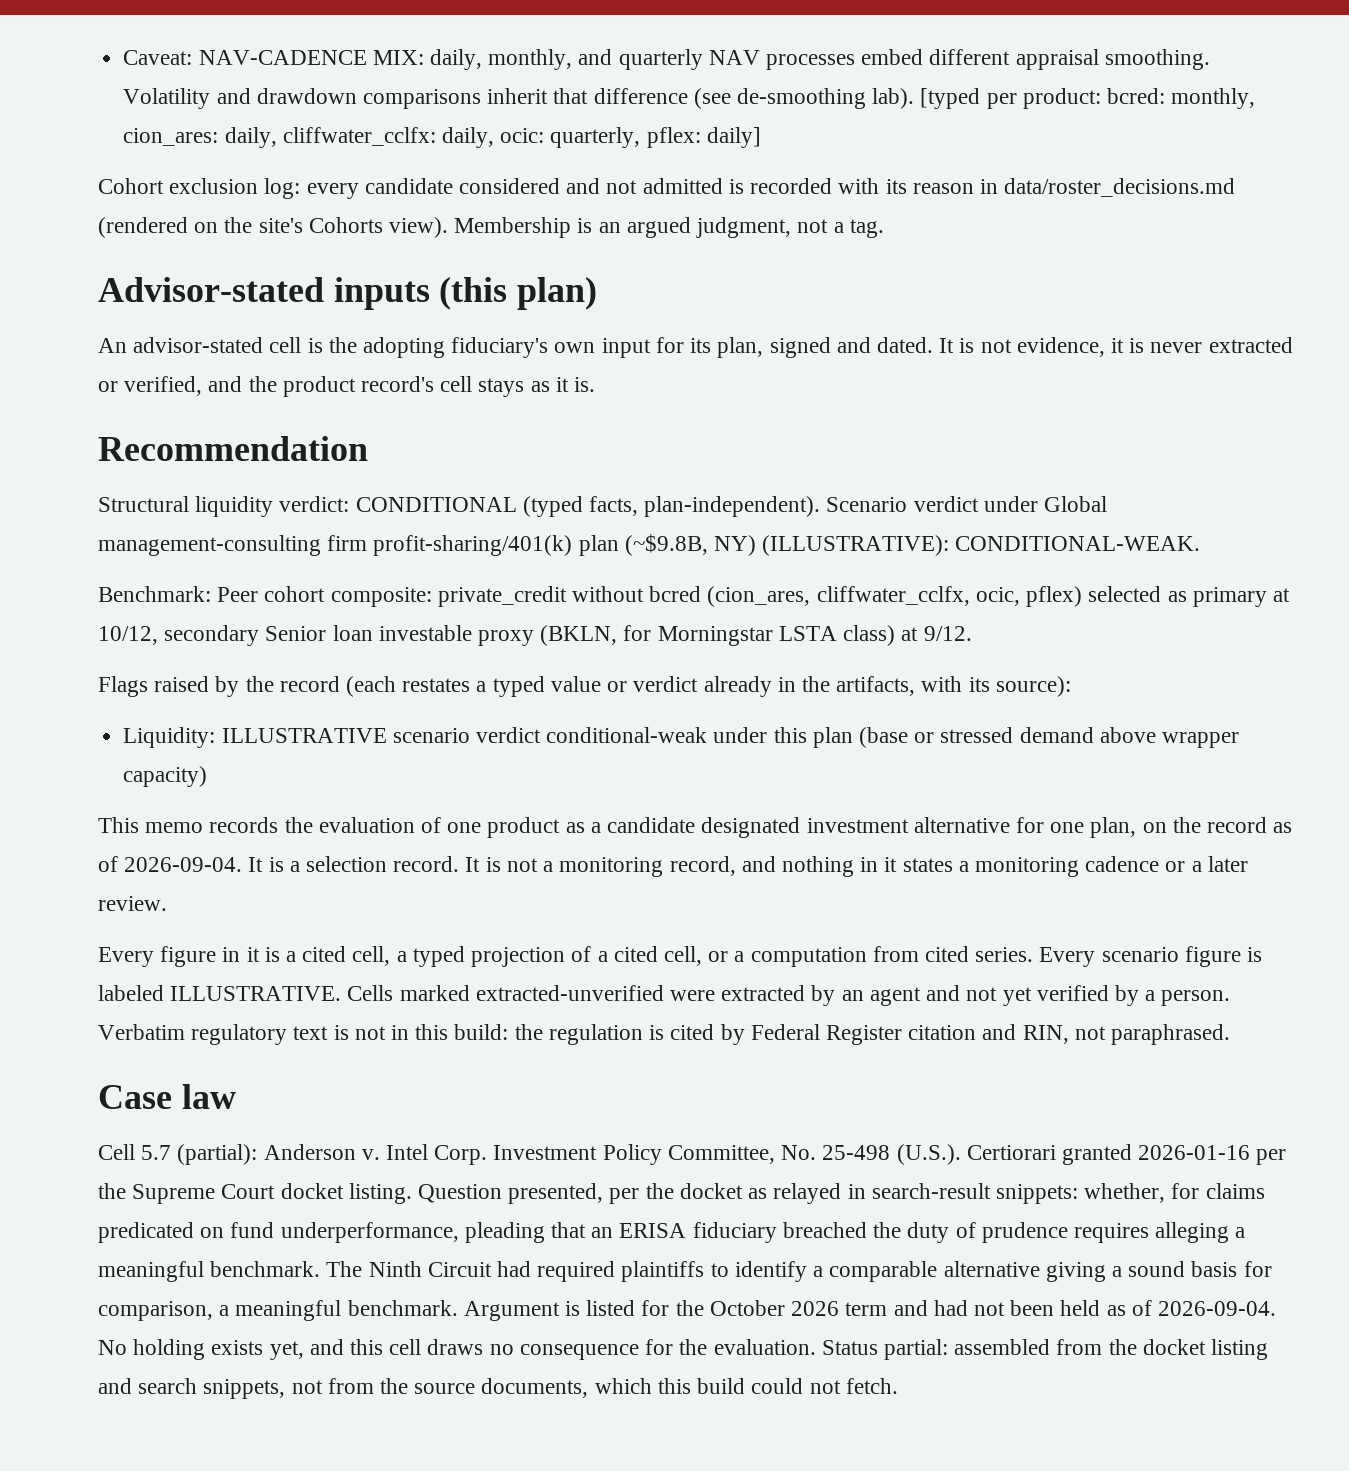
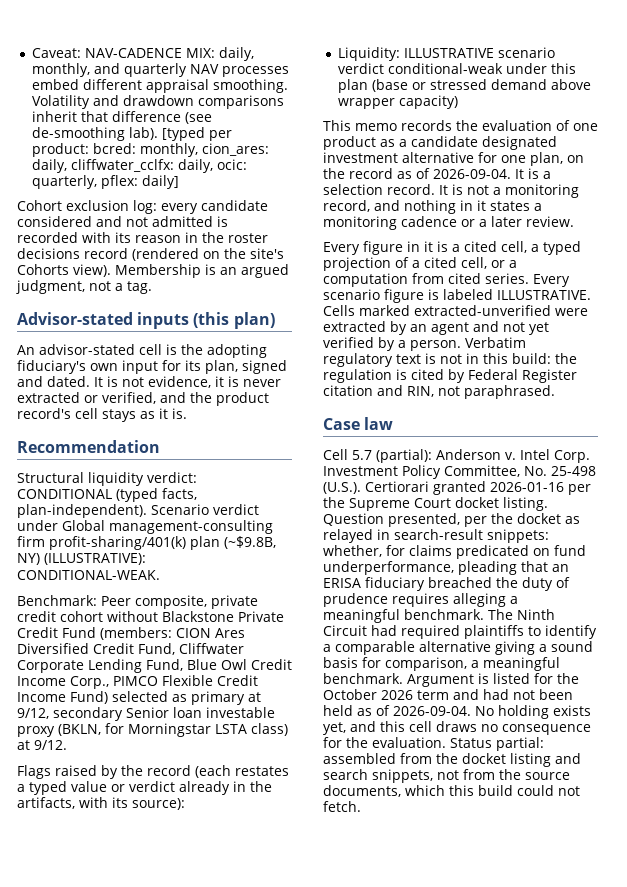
- Cohort exclusion log: every candidate considered and not admitted is recorded with its reason in data/roster_decisions.md (rendered on the site's Cohorts view).
+ Cohort exclusion log: every candidate considered and not admitted is recorded with its reason in the roster decisions record (rendered on the site's Cohorts view).
- Benchmark: Peer cohort composite: private_credit without bcred (cion_ares, cliffwater_cclfx, ocic, pflex) selected as primary at 10/12, secondary Senior loan investable proxy (BKLN, for Morningstar LSTA class) at 9/12.
+ Benchmark: Peer composite, private credit cohort without Blackstone Private Credit Fund (members: CION Ares Diversified Credit Fund, Cliffwater Corporate Lending Fund, Blue Owl Credit Income Corp., PIMCO Flexible Credit Income Fund) selected as primary at 9/12, secondary Senior loan investable proxy (BKLN, for Morningstar LSTA class) at 9/12.

